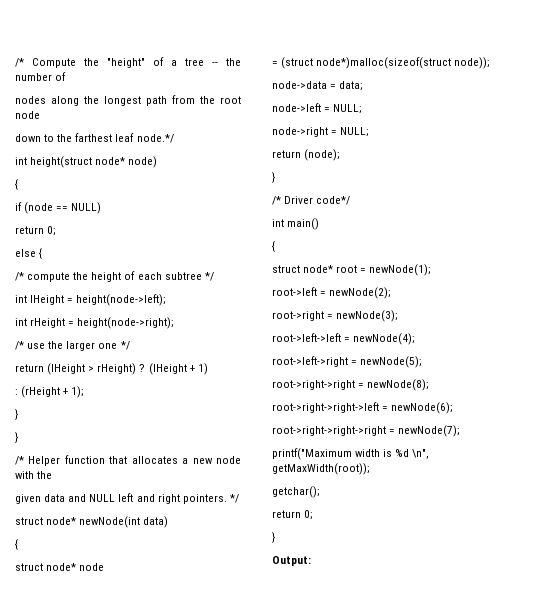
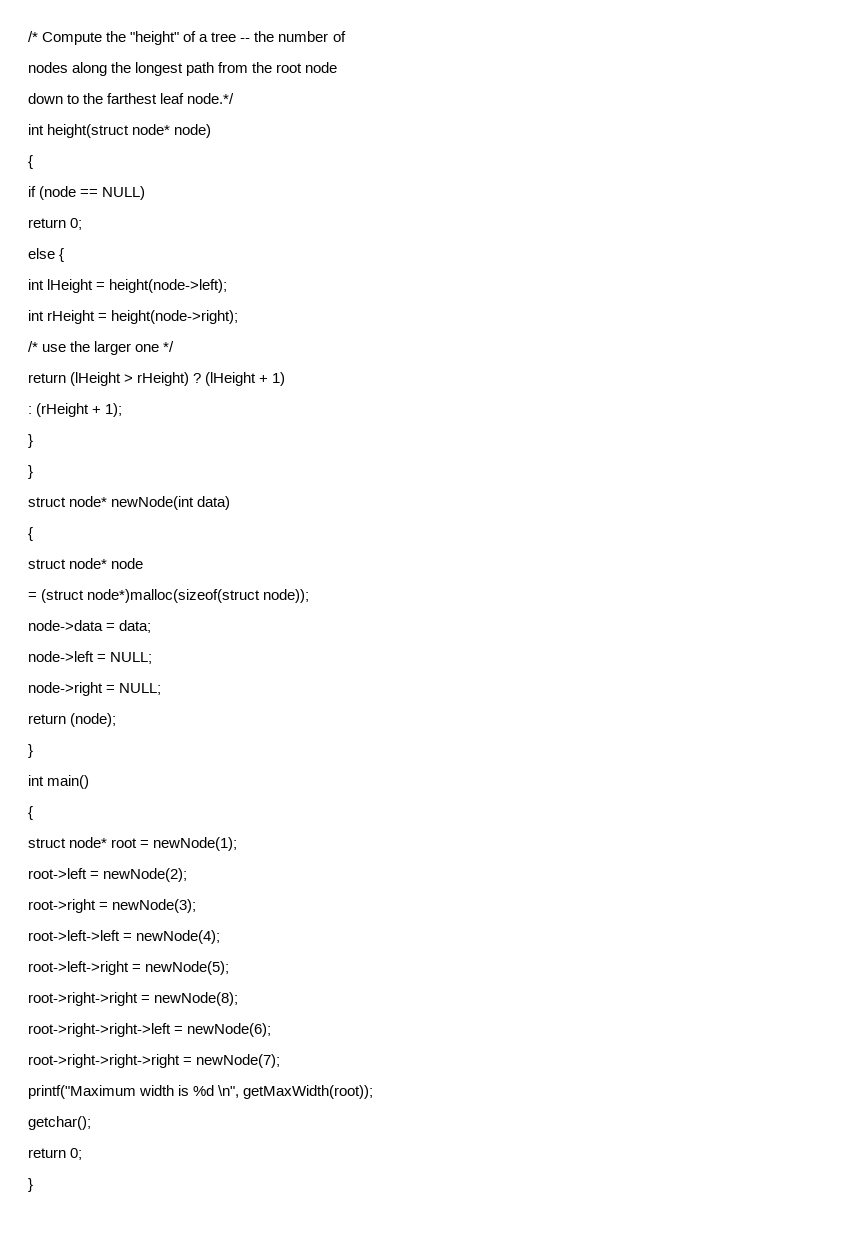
- /* compute the height of each subtree */
- /* Helper function that allocates a new node with the
- given data and NULL left and right pointers. */
- /* Driver code*/
- Output:

